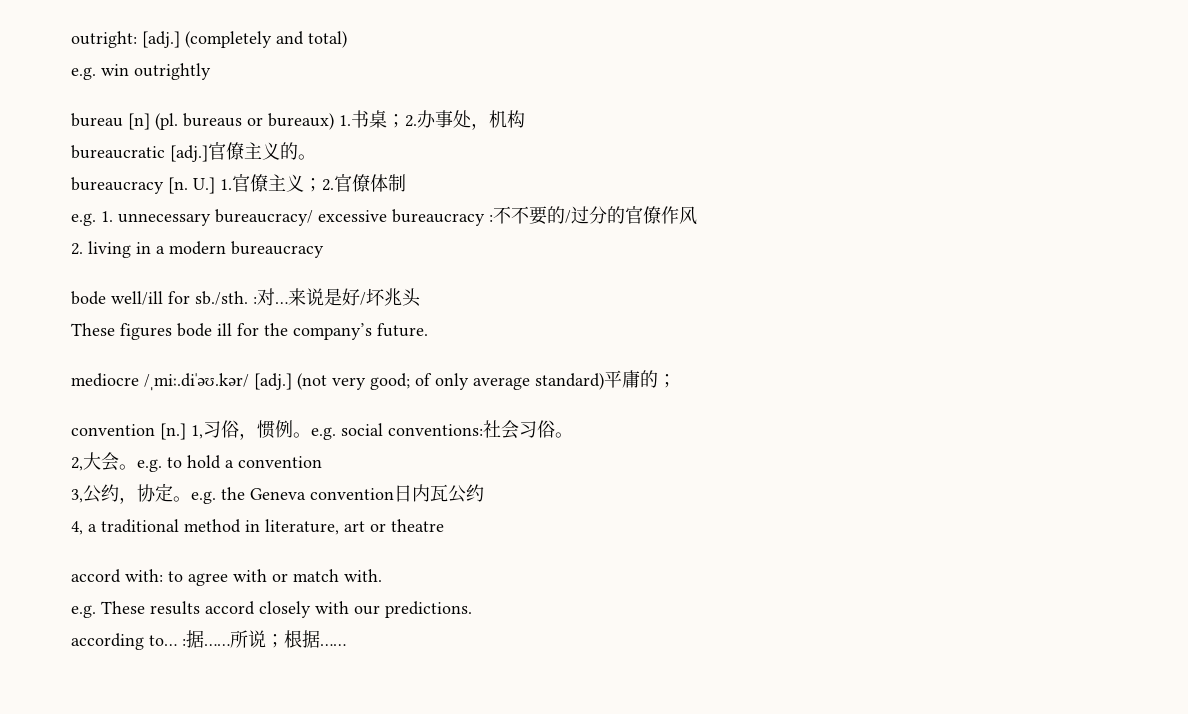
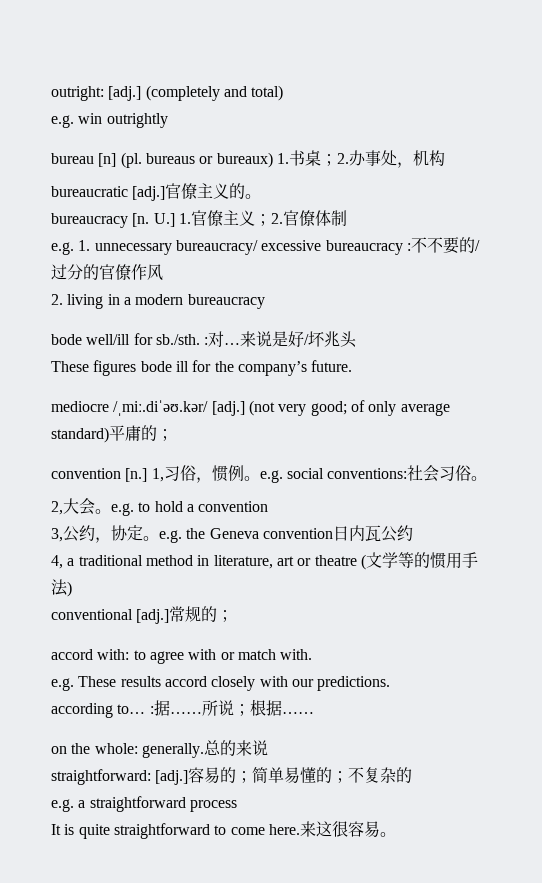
- 4, a traditional method in literature, art or theatre
+ 4, a traditional method in literature, art or theatre (文学等的惯用手法)
+ conventional [adj.]常规的；
+ on the whole: generally.总的来说
+ straightforward: [adj.]容易的；简单易懂的；不复杂的
+ e.g. a straightforward process
+ It is quite straightforward to come here.来这很容易。

